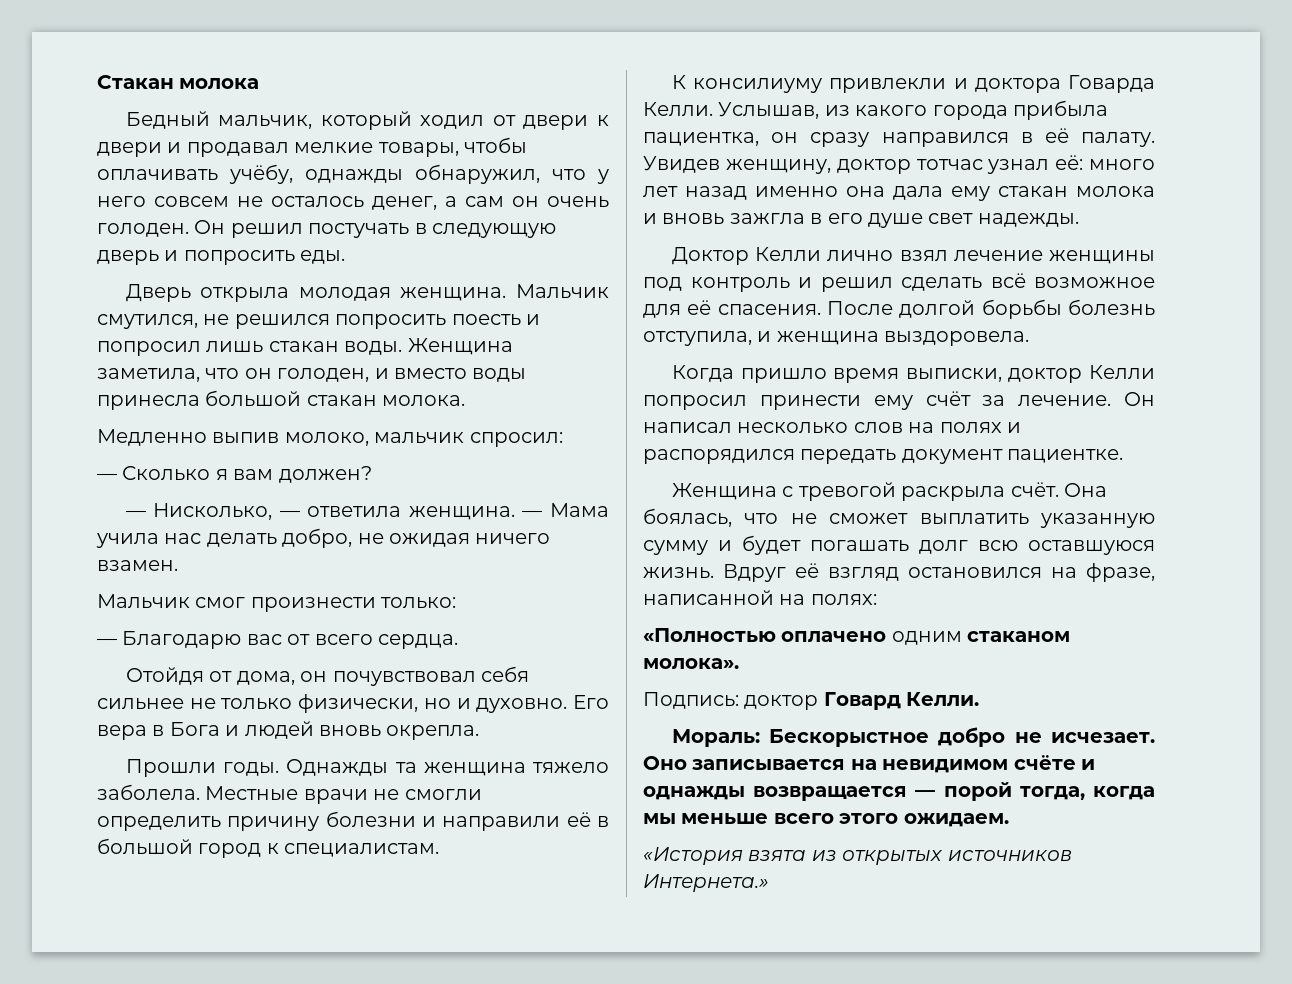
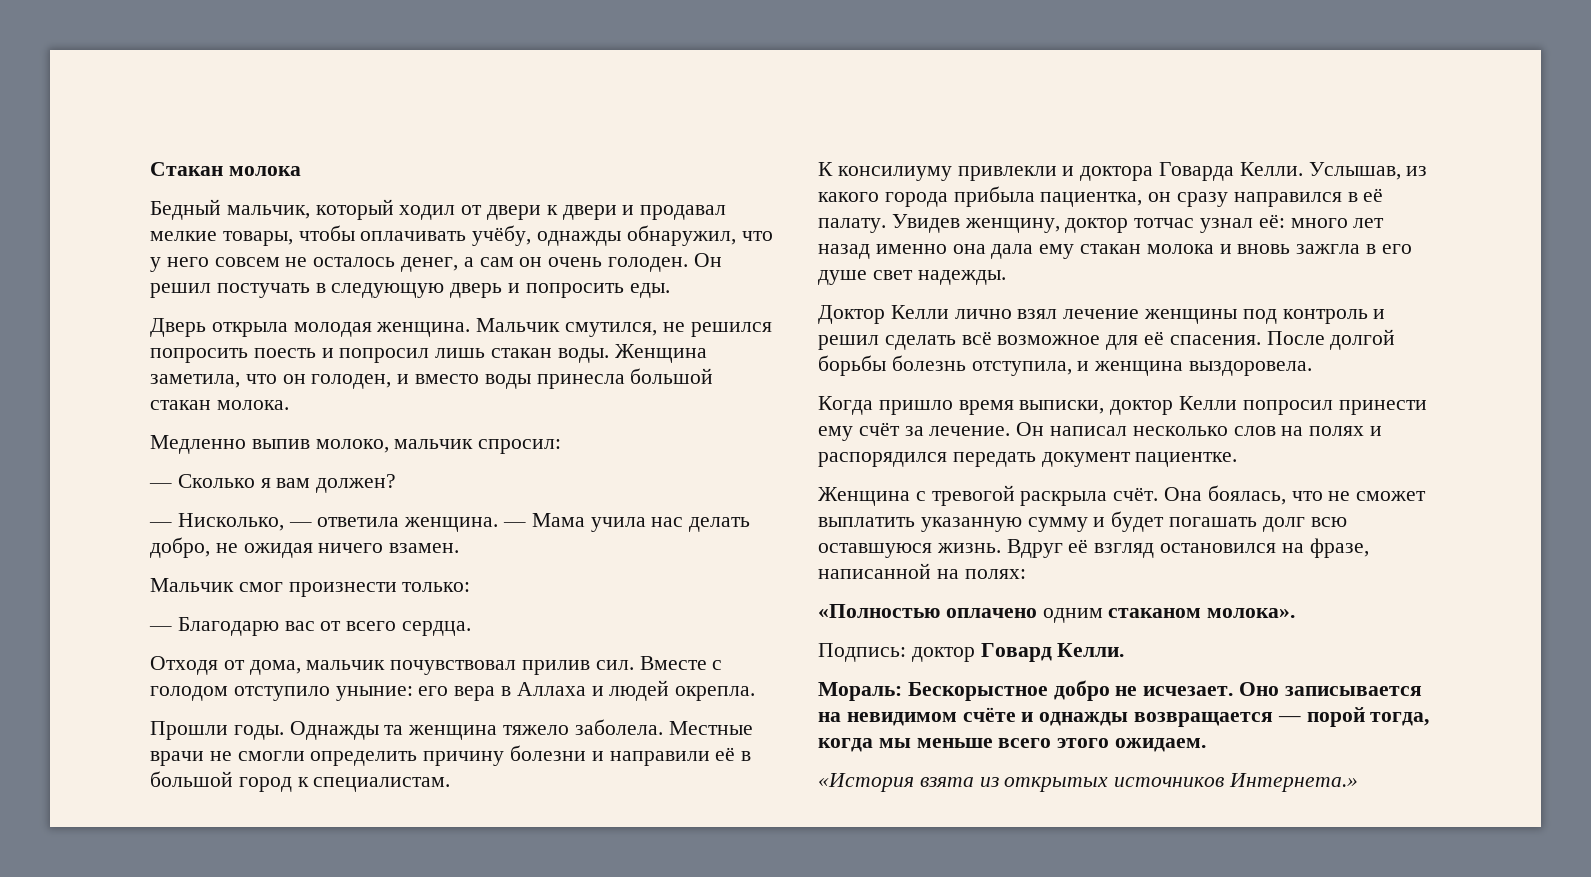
- Отойдя от дома, он почувствовал себя сильнее не только физически, но и духовно. Его вера в Бога и людей вновь окрепла.
+ Отходя от дома, мальчик почувствовал прилив сил. Вместе с голодом отступило уныние: его вера в Аллаха и людей окрепла.

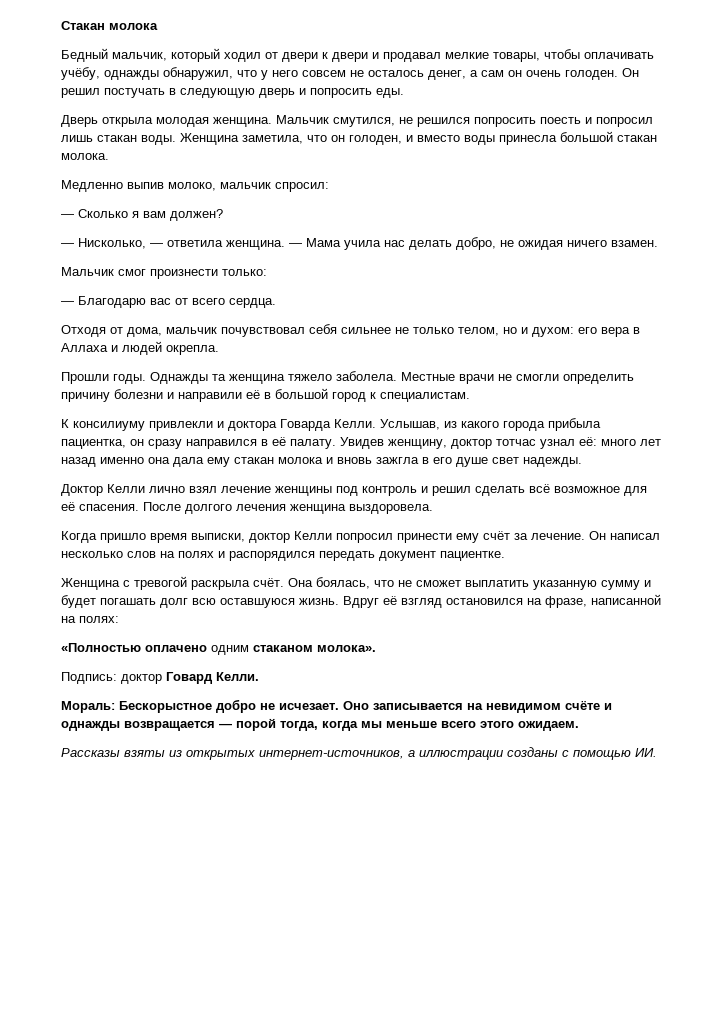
- Отходя от дома, мальчик почувствовал прилив сил. Вместе с голодом отступило уныние: его вера в Аллаха и людей окрепла.
+ Отходя от дома, мальчик почувствовал себя сильнее не только телом, но и духом: его вера в Аллаха и людей окрепла.
- После долгой борьбы болезнь отступила, и женщина выздоровела.
+ После долгого лечения женщина выздоровела.
- «История взята из открытых источников Интернета.»
+ Рассказы взяты из открытых интернет-источников, а иллюстрации созданы с помощью ИИ.

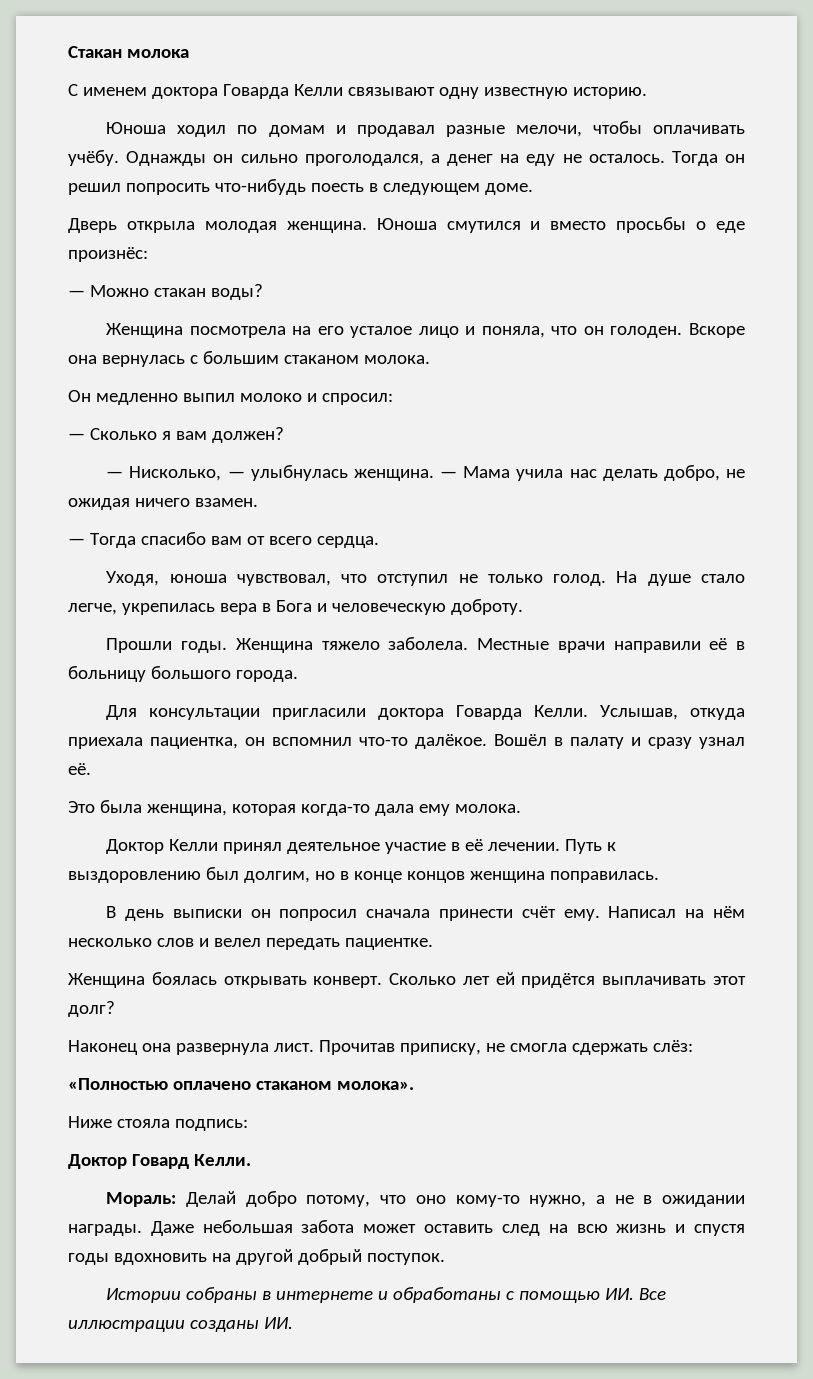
- Бедный мальчик, который ходил от двери к двери и продавал мелкие товары, чтобы оплачивать учёбу, однажды обнаружил, что у него совсем не осталось денег, а сам он очень голоден. Он решил постучать в следующую дверь и попросить еды.
- Дверь открыла молодая женщина. Мальчик смутился, не решился попросить поесть и попросил лишь стакан воды. Женщина заметила, что он голоден, и вместо воды принесла большой стакан молока.
- Медленно выпив молоко, мальчик спросил:
+ С именем доктора Говарда Келли связывают одну известную историю.
+ Юноша ходил по домам и продавал разные мелочи, чтобы оплачивать учёбу. Однажды он сильно проголодался, а денег на еду не осталось. Тогда он решил попросить что-нибудь поесть в следующем доме.
+ Дверь открыла молодая женщина. Юноша смутился и вместо просьбы о еде произнёс:
+ — Можно стакан воды?
+ Женщина посмотрела на его усталое лицо и поняла, что он голоден. Вскоре она вернулась с большим стаканом молока.
+ Он медленно выпил молоко и спросил:
- — Нисколько, — ответила женщина.
+ — Нисколько, — улыбнулась женщина.
- Мальчик смог произнести только:
- — Благодарю вас от всего сердца.
- Отходя от дома, мальчик почувствовал себя сильнее не только телом, но и духом: его вера в Аллаха и людей окрепла.
+ — Тогда спасибо вам от всего сердца.
+ Уходя, юноша чувствовал, что отступил не только голод. На душе стало легче, укрепилась вера в Бога и человеческую доброту.
- Однажды та женщина тяжело заболела.
+ Женщина тяжело заболела.
- Местные врачи не смогли определить причину болезни и направили её в большой город к специалистам.
- К консилиуму привлекли и доктора Говарда Келли. Услышав, из какого города прибыла пациентка, он сразу направился в её палату. Увидев женщину, доктор тотчас узнал её: много лет назад именно она дала ему стакан молока и вновь зажгла в его душе свет надежды.
- Доктор Келли лично взял лечение женщины под контроль и решил сделать всё возможное для её спасения. После долгого лечения женщина выздоровела.
- Когда пришло время выписки, доктор Келли попросил принести ему счёт за лечение. Он написал несколько слов на полях и распорядился передать документ пациентке.
- Женщина с тревогой раскрыла счёт. Она боялась, что не сможет выплатить указанную сумму и будет погашать долг всю оставшуюся жизнь. Вдруг её взгляд остановился на фразе, написанной на полях:
+ Местные врачи направили её в больницу большого города.
+ Для консультации пригласили доктора Говарда Келли. Услышав, откуда приехала пациентка, он вспомнил что-то далёкое. Вошёл в палату и сразу узнал её.
+ Это была женщина, которая когда-то дала ему молока.
+ Доктор Келли принял деятельное участие в её лечении. Путь к выздоровлению был долгим, но в конце концов женщина поправилась.
+ В день выписки он попросил сначала принести счёт ему. Написал на нём несколько слов и велел передать пациентке.
+ Женщина боялась открывать конверт. Сколько лет ей придётся выплачивать этот долг?
+ Наконец она развернула лист. Прочитав приписку, не смогла сдержать слёз:
- «Полностью оплачено одним стаканом молока».
+ «Полностью оплачено стаканом молока».
- Подпись: доктор Говард Келли.
+ Ниже стояла подпись:
+ Доктор Говард Келли.
- Мораль: Бескорыстное добро не исчезает. Оно записывается на невидимом счёте и однажды возвращается — порой тогда, когда мы меньше всего этого ожидаем.
- Рассказы взяты из открытых интернет-источников, а иллюстрации созданы с помощью ИИ.
+ Мораль: Делай добро потому, что оно кому-то нужно, а не в ожидании награды. Даже небольшая забота может оставить след на всю жизнь и спустя годы вдохновить на другой добрый поступок.
+ Истории собраны в интернете и обработаны с помощью ИИ. Все иллюстрации созданы ИИ.

